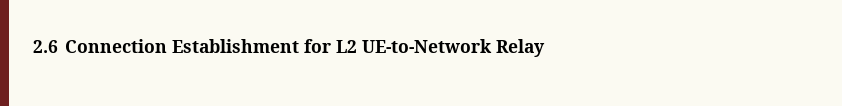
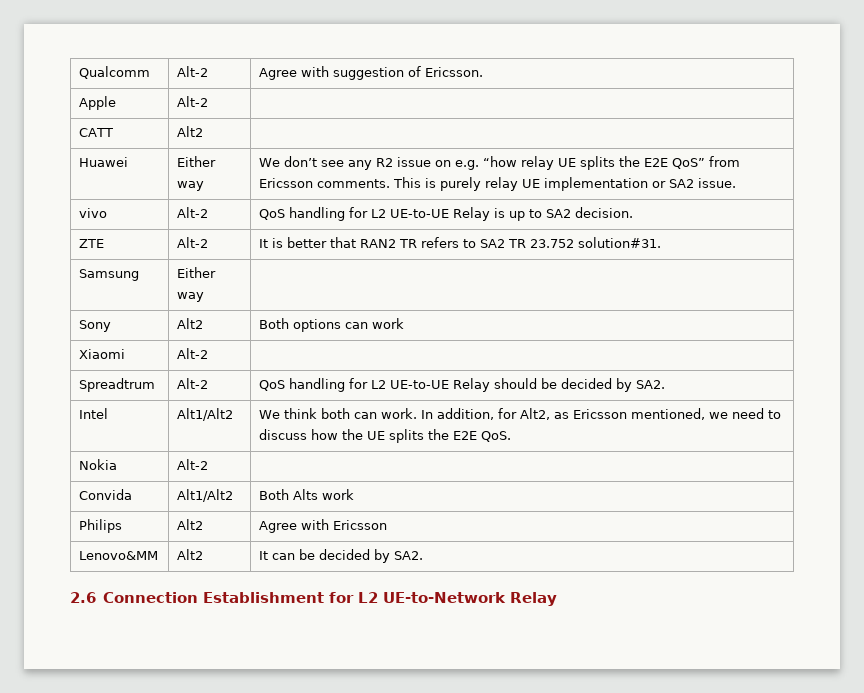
+ Qualcomm | Alt-2 | Agree with suggestion of Ericsson.
+ Apple | Alt-2 |
+ CATT | Alt2 |
+ Huawei | Either way | We don’t see any R2 issue on e.g. “how relay UE splits the E2E QoS” from Ericsson comments. This is purely relay UE implementation or SA2 issue.
+ vivo | Alt-2 | QoS handling for L2 UE-to-UE Relay is up to SA2 decision.
+ ZTE | Alt-2 | It is better that RAN2 TR refers to SA2 TR 23.752 solution#31.
+ Samsung | Either way |
+ Sony | Alt2 | Both options can work
+ Xiaomi | Alt-2 |
+ Spreadtrum | Alt-2 | QoS handling for L2 UE-to-UE Relay should be decided by SA2.
+ Intel | Alt1/Alt2 | We think both can work. In addition, for Alt2, as Ericsson mentioned, we need to discuss how the UE splits the E2E QoS.
+ Nokia | Alt-2 |
+ Convida | Alt1/Alt2 | Both Alts work
+ Philips | Alt2 | Agree with Ericsson
+ Lenovo&MM | Alt2 | It can be decided by SA2.

